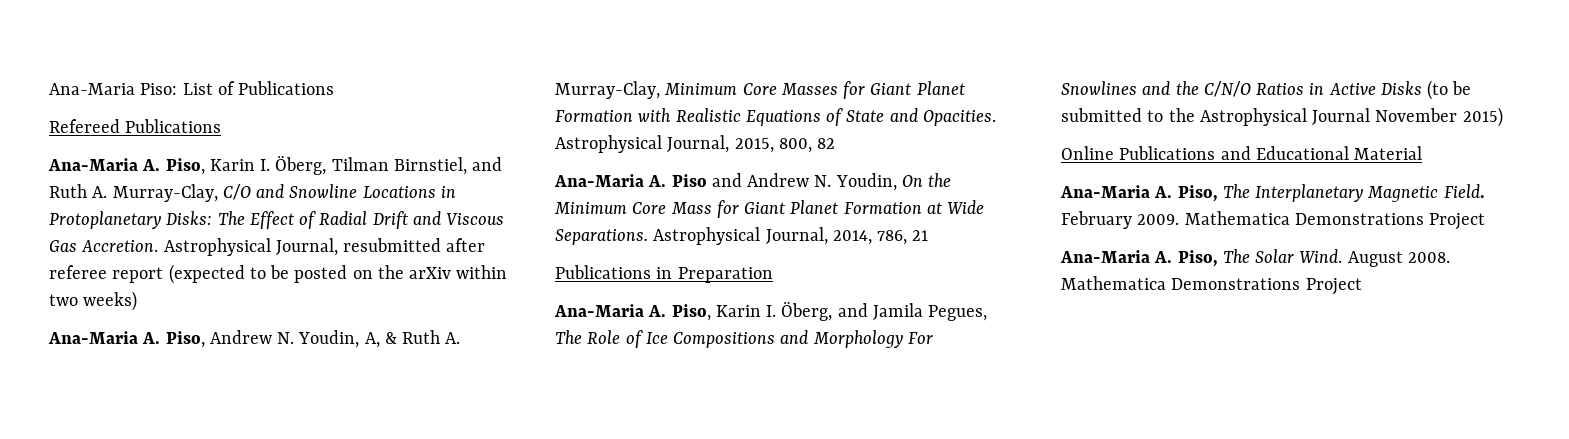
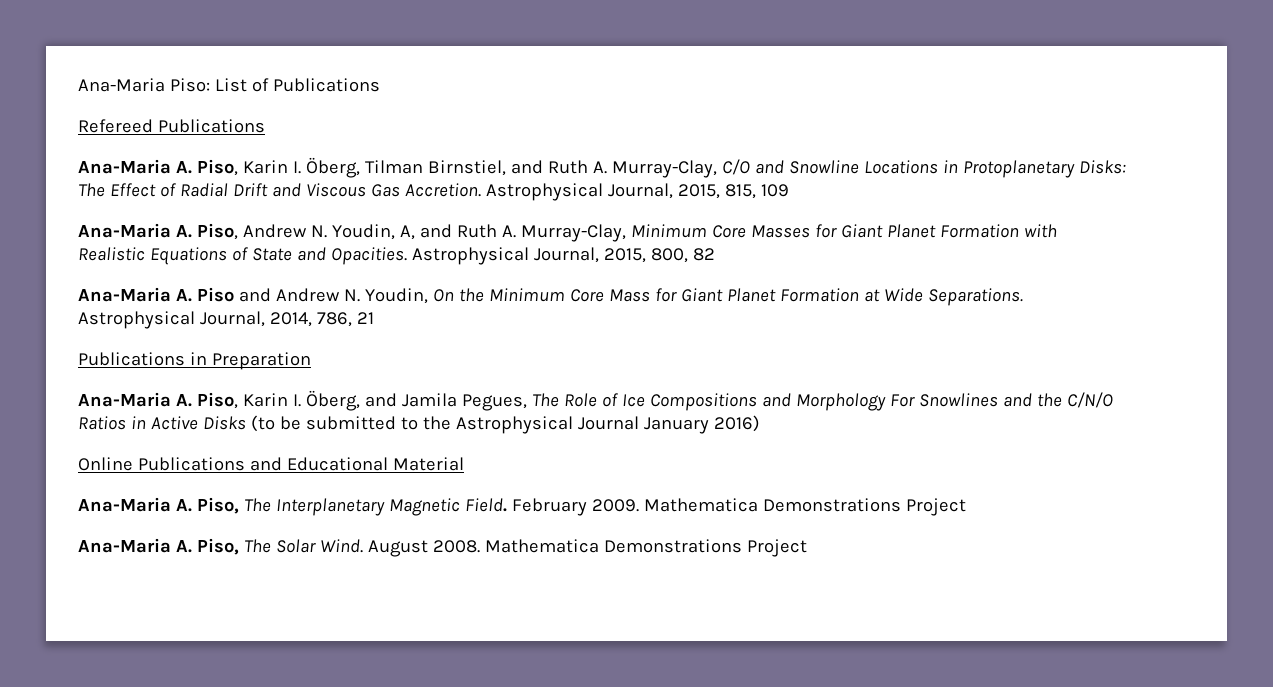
- Astrophysical Journal, resubmitted after referee report (expected to be posted on the arXiv within two weeks)
+ Astrophysical Journal, 2015, 815, 109
- Ana-Maria A. Piso, Andrew N. Youdin, A, & Ruth A. Murray-Clay, Minimum Core Masses for Giant Planet Formation with Realistic Equations of State and Opacities.
+ Ana-Maria A. Piso, Andrew N. Youdin, A, and Ruth A. Murray-Clay, Minimum Core Masses for Giant Planet Formation with Realistic Equations of State and Opacities.
- Ana-Maria A. Piso, Karin I. Öberg, and Jamila Pegues, The Role of Ice Compositions and Morphology For Snowlines and the C/N/O Ratios in Active Disks (to be submitted to the Astrophysical Journal November 2015)
+ Ana-Maria A. Piso, Karin I. Öberg, and Jamila Pegues, The Role of Ice Compositions and Morphology For Snowlines and the C/N/O Ratios in Active Disks (to be submitted to the Astrophysical Journal January 2016)

